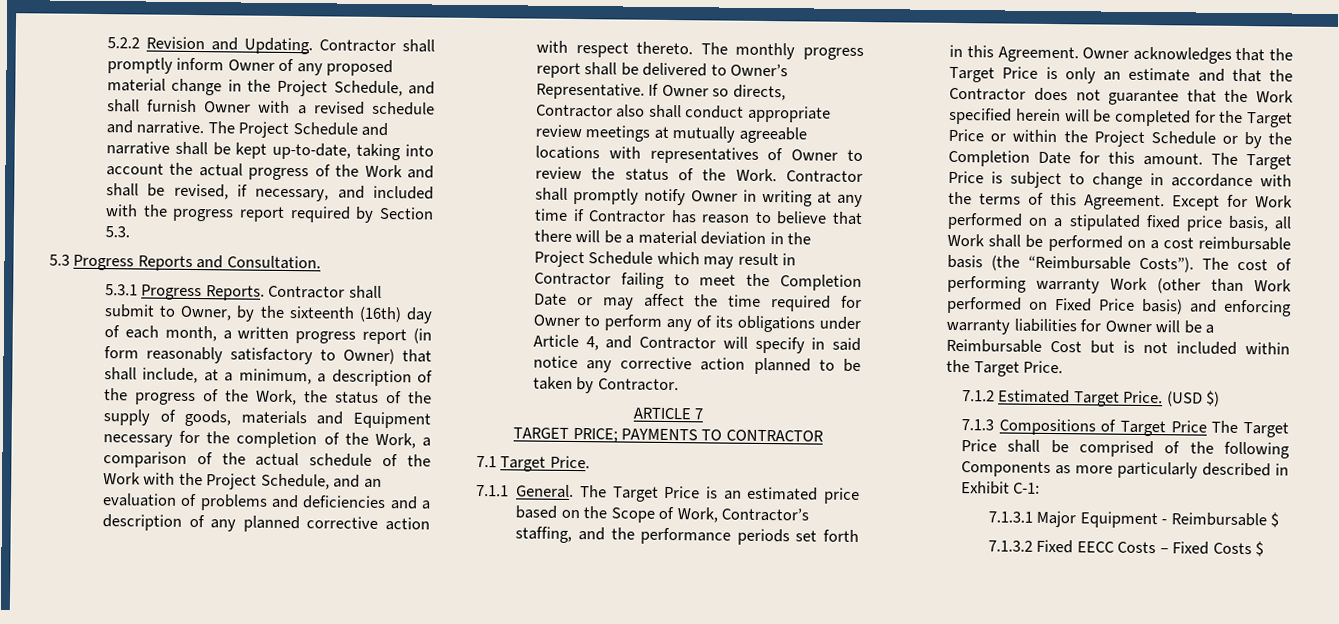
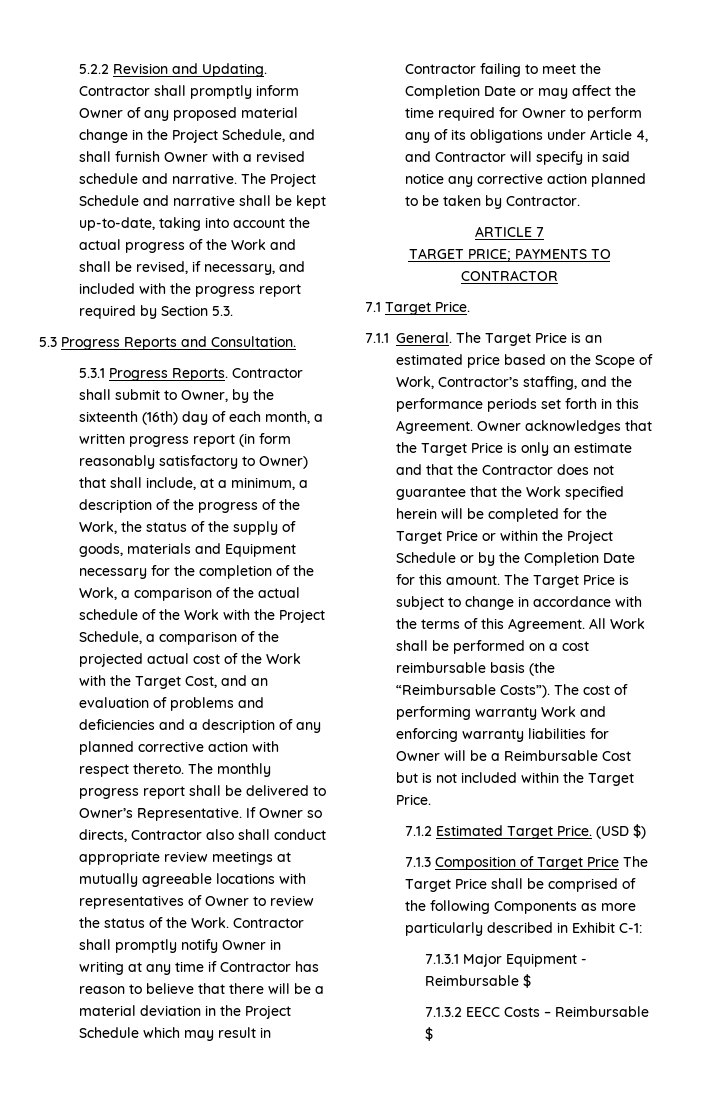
- Contractor shall submit to Owner, by the sixteenth (16th) day of each month, a written progress report (in form reasonably satisfactory to Owner) that shall include, at a minimum, a description of the progress of the Work, the status of the supply of goods, materials and Equipment necessary for the completion of the Work, a comparison of the actual schedule of the Work with the Project Schedule, and an evaluation of problems and deficiencies and a description of any planned corrective action with respect thereto.
+ Contractor shall submit to Owner, by the sixteenth (16th) day of each month, a written progress report (in form reasonably satisfactory to Owner) that shall include, at a minimum, a description of the progress of the Work, the status of the supply of goods, materials and Equipment necessary for the completion of the Work, a comparison of the actual schedule of the Work with the Project Schedule, a comparison of the projected actual cost of the Work with the Target Cost, and an evaluation of problems and deficiencies and a description of any planned corrective action with respect thereto.
- Except for Work performed on a stipulated fixed price basis, all Work shall be performed on a cost reimbursable basis (the “Reimbursable Costs”).
+ All Work shall be performed on a cost reimbursable basis (the “Reimbursable Costs”).
- The cost of performing warranty Work (other than Work performed on Fixed Price basis) and enforcing warranty liabilities for Owner will be a Reimbursable Cost but is not included within the Target Price.
+ The cost of performing warranty Work and enforcing warranty liabilities for Owner will be a Reimbursable Cost but is not included within the Target Price.
- 7.1.3 Compositions of Target Price The Target Price shall be comprised of the following Components as more particularly described in Exhibit C-1:
+ 7.1.3 Composition of Target Price The Target Price shall be comprised of the following Components as more particularly described in Exhibit C-1:
- 7.1.3.2 Fixed EECC Costs – Fixed Costs $
+ 7.1.3.2 EECC Costs – Reimbursable $

